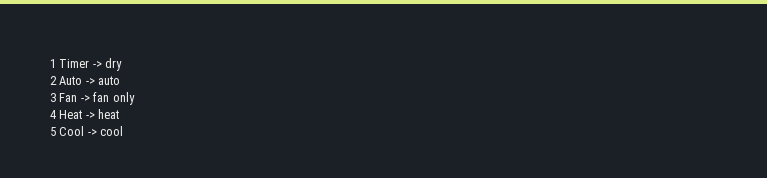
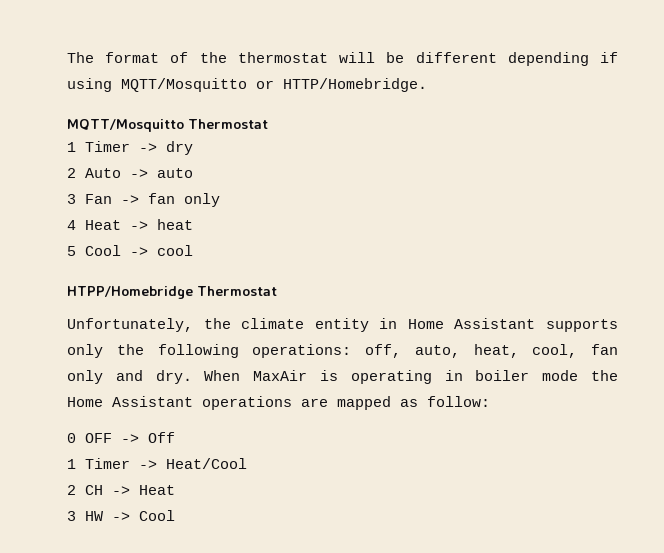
+ The format of the thermostat will be different depending if using MQTT/Mosquitto or HTTP/Homebridge.
+ MQTT/Mosquitto Thermostat
+ HTPP/Homebridge Thermostat
+ Unfortunately, the climate entity in Home Assistant supports only the following operations: off, auto, heat, cool, fan only and dry. When MaxAir is operating in boiler mode the Home Assistant operations are mapped as follow:
+ 0 OFF -> Off
+ 1 Timer -> Heat/Cool
+ 2 CH -> Heat
+ 3 HW -> Cool

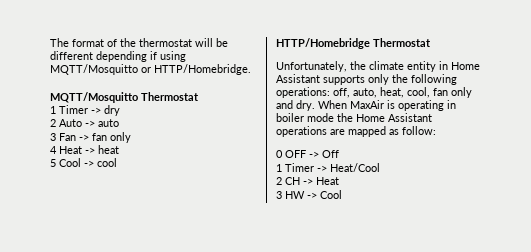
- HTPP/Homebridge Thermostat
+ HTTP/Homebridge Thermostat

